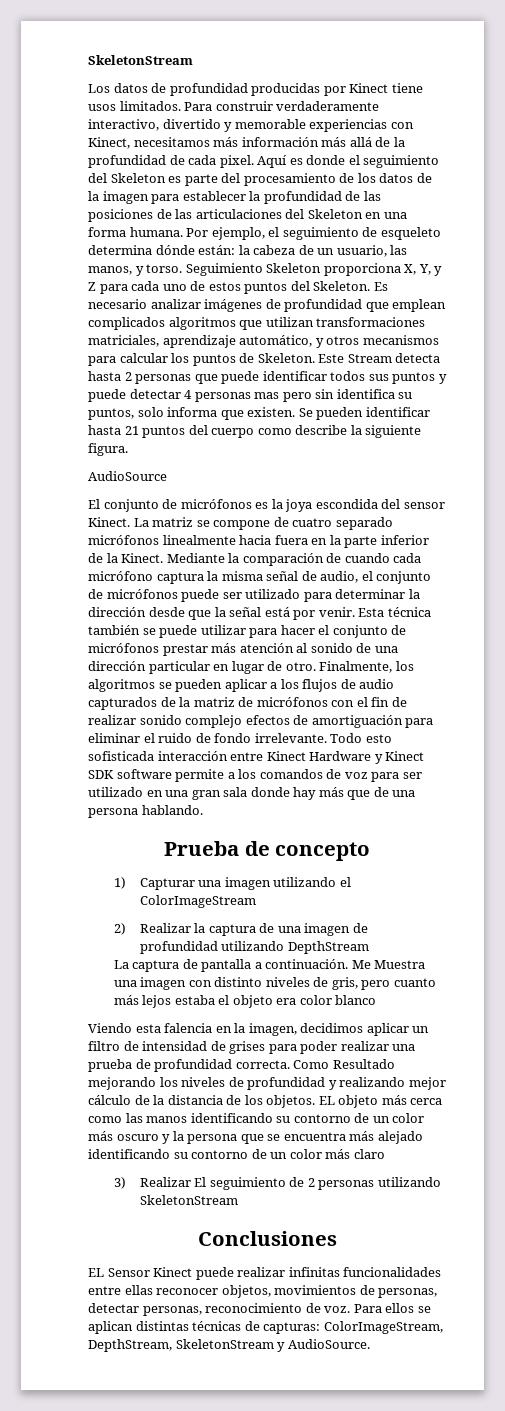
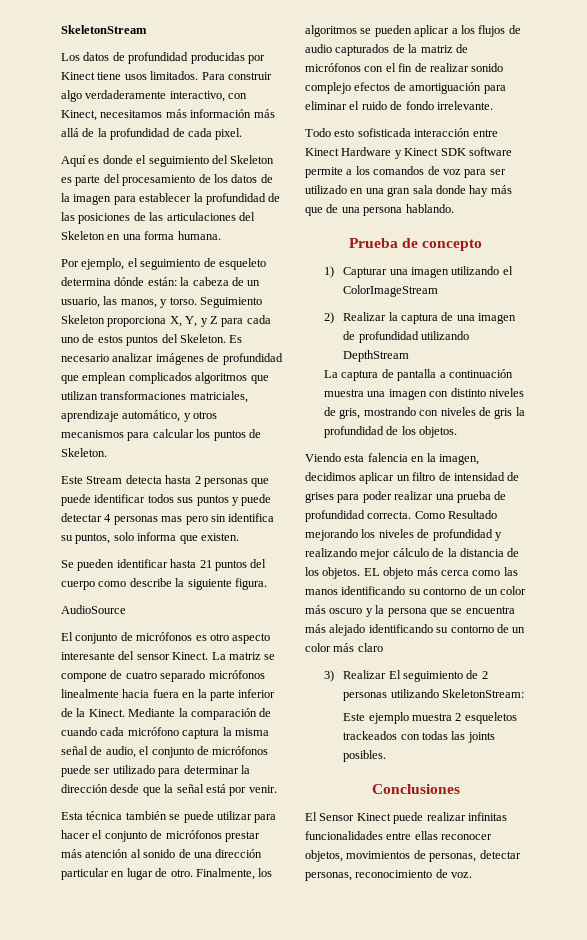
- Para construir verdaderamente interactivo, divertido y memorable experiencias con Kinect, necesitamos más información más allá de la profundidad de cada pixel. Aquí es donde el seguimiento del Skeleton es parte del procesamiento de los datos de la imagen para establecer la profundidad de las posiciones de las articulaciones del Skeleton en una forma humana. Por ejemplo, el seguimiento de esqueleto determina dónde están:
+ Para construir algo verdaderamente interactivo, con Kinect, necesitamos más información más allá de la profundidad de cada pixel.
+ Aquí es donde el seguimiento del Skeleton es parte del procesamiento de los datos de la imagen para establecer la profundidad de las posiciones de las articulaciones del Skeleton en una forma humana.
+ Por ejemplo, el seguimiento de esqueleto determina dónde están:
- Es necesario analizar imágenes de profundidad que emplean complicados algoritmos que utilizan transformaciones matriciales, aprendizaje automático, y otros mecanismos para calcular los puntos de Skeleton. Este Stream detecta hasta 2 personas que puede identificar todos sus puntos y puede detectar 4 personas mas pero sin identifica su puntos, solo informa que existen. Se pueden identificar hasta 21 puntos del cuerpo como describe la siguiente figura.
+ Es necesario analizar imágenes de profundidad que emplean complicados algoritmos que utilizan transformaciones matriciales, aprendizaje automático, y otros mecanismos para calcular los puntos de Skeleton.
+ Este Stream detecta hasta 2 personas que puede identificar todos sus puntos y puede detectar 4 personas mas pero sin identifica su puntos, solo informa que existen.
+ Se pueden identificar hasta 21 puntos del cuerpo como describe la siguiente figura.
- El conjunto de micrófonos es la joya escondida del sensor Kinect.
+ El conjunto de micrófonos es otro aspecto interesante del sensor Kinect.
- Mediante la comparación de cuando cada micrófono captura la misma señal de audio, el conjunto de micrófonos puede ser utilizado para determinar la dirección desde que la señal está por venir. Esta técnica también se puede utilizar para hacer el conjunto de micrófonos prestar más atención al sonido de una dirección particular en lugar de otro.
+ Mediante la comparación de cuando cada micrófono captura la misma señal de audio, el conjunto de micrófonos puede ser utilizado para determinar la dirección desde que la señal está por venir.
+ Esta técnica también se puede utilizar para hacer el conjunto de micrófonos prestar más atención al sonido de una dirección particular en lugar de otro.
- Finalmente, los algoritmos se pueden aplicar a los flujos de audio capturados de la matriz de micrófonos con el fin de realizar sonido complejo efectos de amortiguación para eliminar el ruido de fondo irrelevante. Todo esto sofisticada interacción entre Kinect Hardware y Kinect SDK software permite a los comandos de voz para ser utilizado en una gran sala donde hay más que de una persona hablando.
+ Finalmente, los algoritmos se pueden aplicar a los flujos de audio capturados de la matriz de micrófonos con el fin de realizar sonido complejo efectos de amortiguación para eliminar el ruido de fondo irrelevante.
+ Todo esto sofisticada interacción entre Kinect Hardware y Kinect SDK software permite a los comandos de voz para ser utilizado en una gran sala donde hay más que de una persona hablando.
- La captura de pantalla a continuación. Me Muestra una imagen con distinto niveles de gris, pero cuanto más lejos estaba el objeto era color blanco
+ La captura de pantalla a continuación muestra una imagen con distinto niveles de gris, mostrando con niveles de gris la profundidad de los objetos.
- 3) Realizar El seguimiento de 2 personas utilizando SkeletonStream
+ 3) Realizar El seguimiento de 2 personas utilizando SkeletonStream:
+ Este ejemplo muestra 2 esqueletos trackeados con todas las joints posibles.
- EL Sensor Kinect puede realizar infinitas funcionalidades entre ellas reconocer objetos, movimientos de personas, detectar personas, reconocimiento de voz. Para ellos se aplican distintas técnicas de capturas: ColorImageStream, DepthStream, SkeletonStream y AudioSource.
+ El Sensor Kinect puede realizar infinitas funcionalidades entre ellas reconocer objetos, movimientos de personas, detectar personas, reconocimiento de voz.

